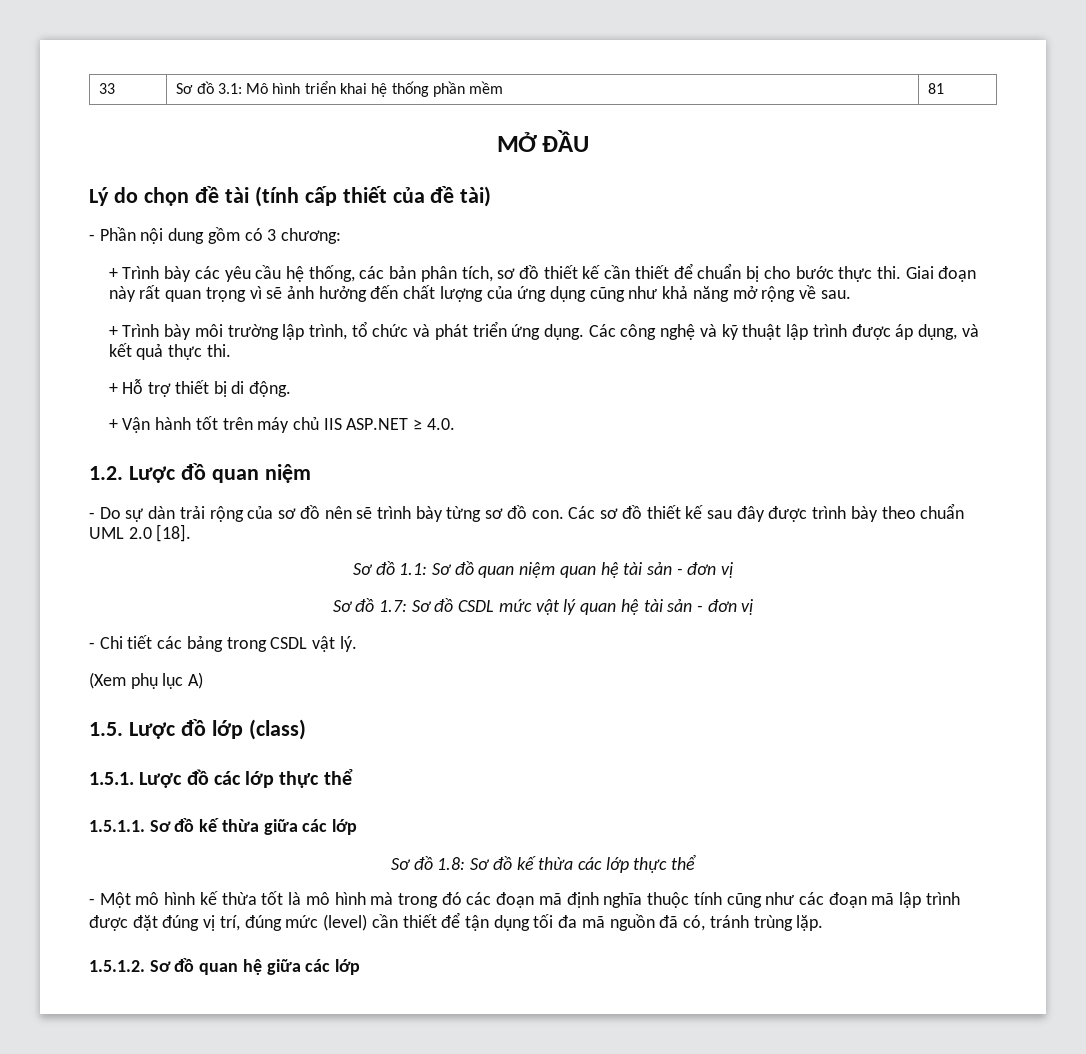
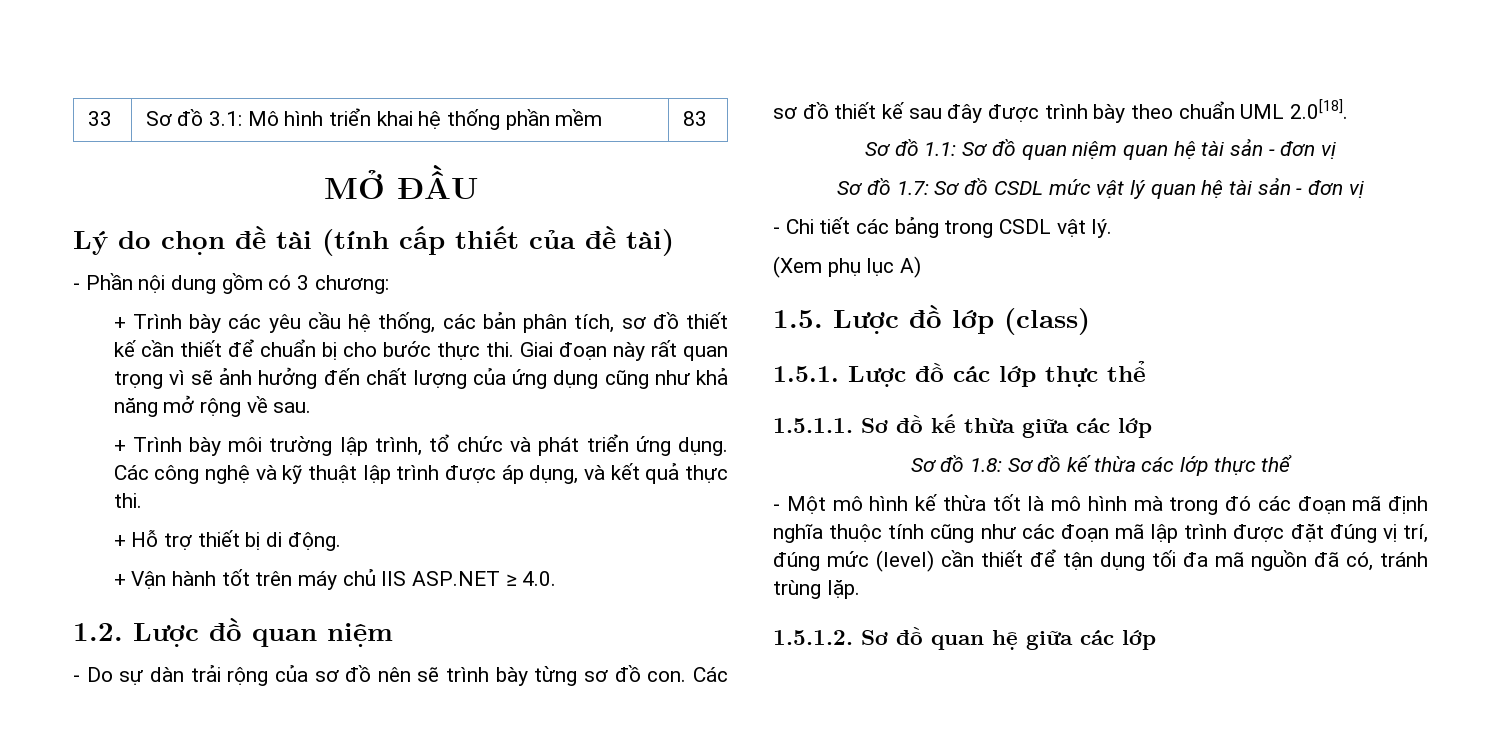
- 33 | Sơ đồ 3.1: Mô hình triển khai hệ thống phần mềm | 81
+ 33 | Sơ đồ 3.1: Mô hình triển khai hệ thống phần mềm | 83
- Các sơ đồ thiết kế sau đây được trình bày theo chuẩn UML 2.0 [18].
+ Các sơ đồ thiết kế sau đây được trình bày theo chuẩn UML 2.0[18].

